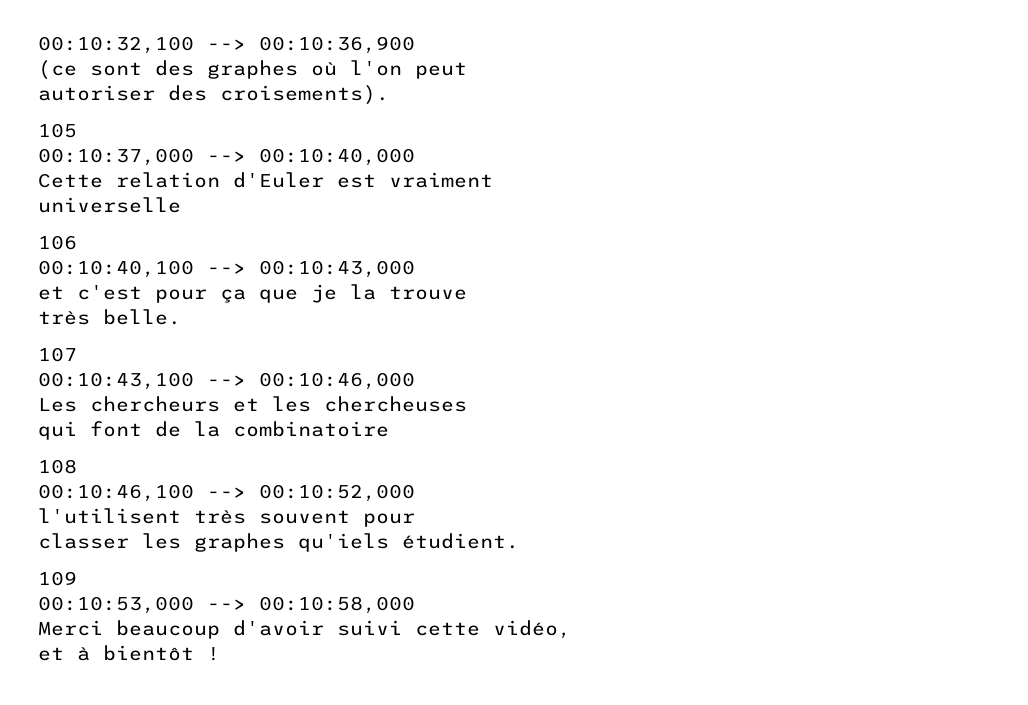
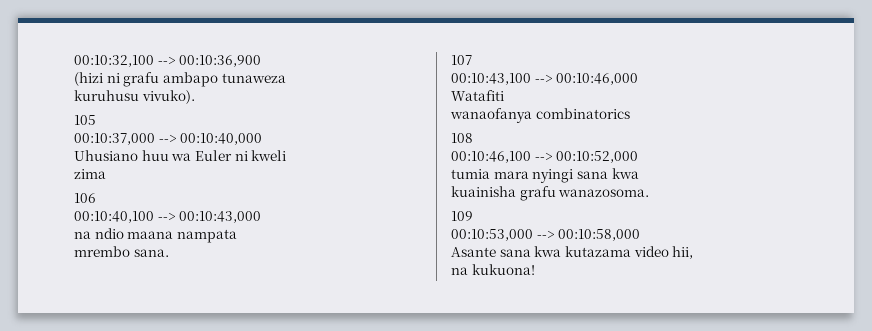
- (ce sont des graphes où l'on peut
- autoriser des croisements).
+ (hizi ni grafu ambapo tunaweza
+ kuruhusu vivuko).
  105
  00:10:37,000 --> 00:10:40,000
- Cette relation d'Euler est vraiment
- universelle
+ Uhusiano huu wa Euler ni kweli
+ zima
  106
  00:10:40,100 --> 00:10:43,000
- et c'est pour ça que je la trouve
- très belle.
+ na ndio maana nampata
+ mrembo sana.
  107
  00:10:43,100 --> 00:10:46,000
- Les chercheurs et les chercheuses
- qui font de la combinatoire
+ Watafiti
+ wanaofanya combinatorics
  108
  00:10:46,100 --> 00:10:52,000
- l'utilisent très souvent pour
- classer les graphes qu'iels étudient.
+ tumia mara nyingi sana kwa
+ kuainisha grafu wanazosoma.
  109
  00:10:53,000 --> 00:10:58,000
- Merci beaucoup d'avoir suivi cette vidéo,
- et à bientôt !
+ Asante sana kwa kutazama video hii,
+ na kukuona!

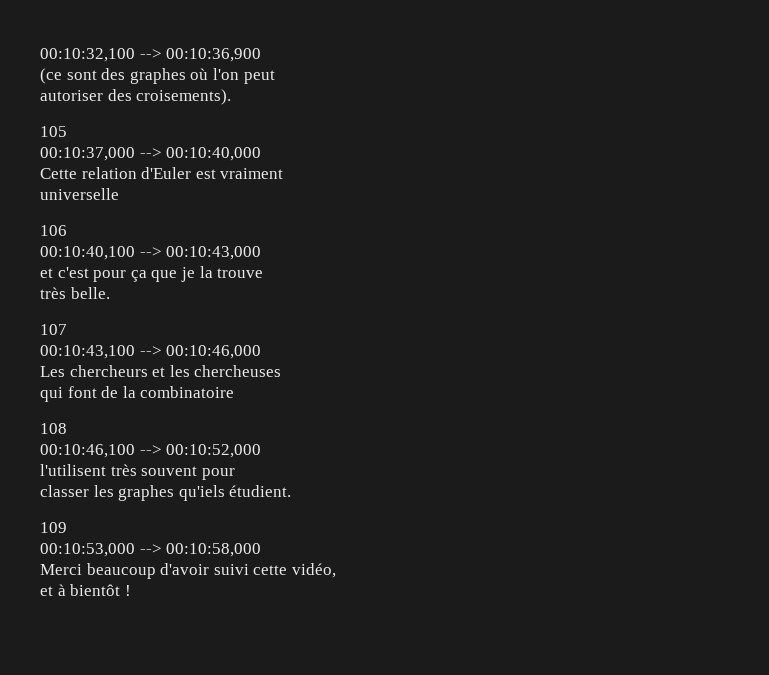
- (hizi ni grafu ambapo tunaweza
- kuruhusu vivuko).
+ (ce sont des graphes où l'on peut
+ autoriser des croisements).
  105
  00:10:37,000 --> 00:10:40,000
- Uhusiano huu wa Euler ni kweli
- zima
+ Cette relation d'Euler est vraiment
+ universelle
  106
  00:10:40,100 --> 00:10:43,000
- na ndio maana nampata
- mrembo sana.
+ et c'est pour ça que je la trouve
+ très belle.
  107
  00:10:43,100 --> 00:10:46,000
- Watafiti
- wanaofanya combinatorics
+ Les chercheurs et les chercheuses
+ qui font de la combinatoire
  108
  00:10:46,100 --> 00:10:52,000
- tumia mara nyingi sana kwa
- kuainisha grafu wanazosoma.
+ l'utilisent très souvent pour
+ classer les graphes qu'iels étudient.
  109
  00:10:53,000 --> 00:10:58,000
- Asante sana kwa kutazama video hii,
- na kukuona!
+ Merci beaucoup d'avoir suivi cette vidéo,
+ et à bientôt !

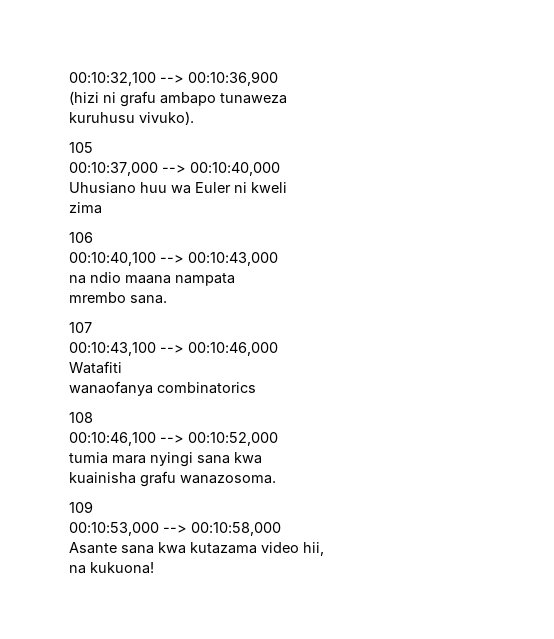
- (ce sont des graphes où l'on peut
- autoriser des croisements).
+ (hizi ni grafu ambapo tunaweza
+ kuruhusu vivuko).
  105
  00:10:37,000 --> 00:10:40,000
- Cette relation d'Euler est vraiment
- universelle
+ Uhusiano huu wa Euler ni kweli
+ zima
  106
  00:10:40,100 --> 00:10:43,000
- et c'est pour ça que je la trouve
- très belle.
+ na ndio maana nampata
+ mrembo sana.
  107
  00:10:43,100 --> 00:10:46,000
- Les chercheurs et les chercheuses
- qui font de la combinatoire
+ Watafiti
+ wanaofanya combinatorics
  108
  00:10:46,100 --> 00:10:52,000
- l'utilisent très souvent pour
- classer les graphes qu'iels étudient.
+ tumia mara nyingi sana kwa
+ kuainisha grafu wanazosoma.
  109
  00:10:53,000 --> 00:10:58,000
- Merci beaucoup d'avoir suivi cette vidéo,
- et à bientôt !
+ Asante sana kwa kutazama video hii,
+ na kukuona!

